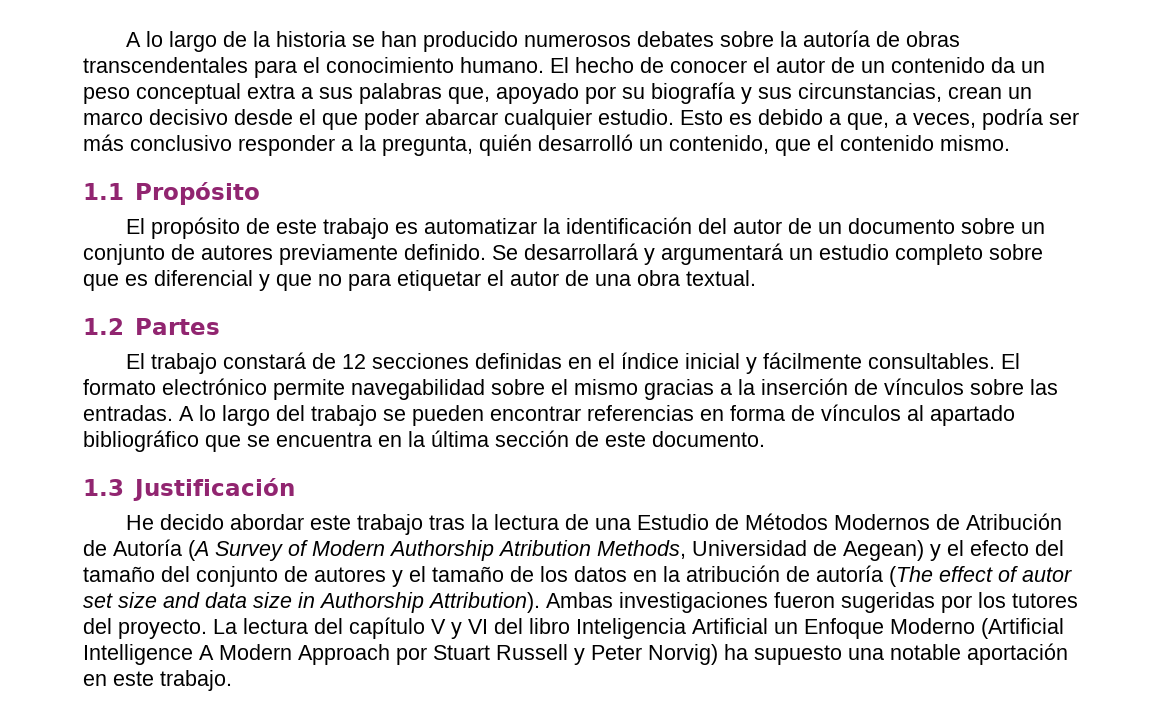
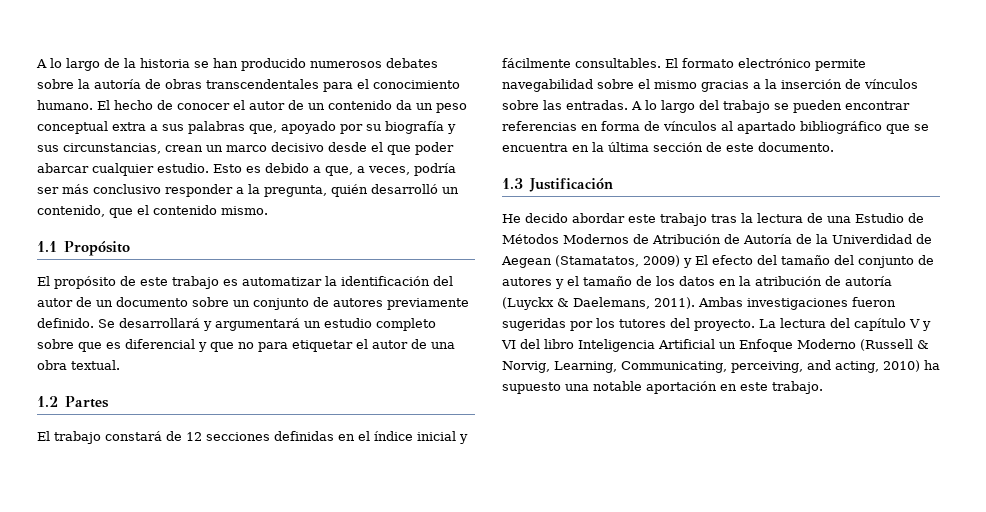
- He decido abordar este trabajo tras la lectura de una Estudio de Métodos Modernos de Atribución de Autoría (A Survey of Modern Authorship Atribution Methods, Universidad de Aegean) y el efecto del tamaño del conjunto de autores y el tamaño de los datos en la atribución de autoría (The effect of autor set size and data size in Authorship Attribution).
+ He decido abordar este trabajo tras la lectura de una Estudio de Métodos Modernos de Atribución de Autoría de la Univerdidad de Aegean (Stamatatos, 2009) y El efecto del tamaño del conjunto de autores y el tamaño de los datos en la atribución de autoría (Luyckx & Daelemans, 2011).
- La lectura del capítulo V y VI del libro Inteligencia Artificial un Enfoque Moderno (Artificial Intelligence A Modern Approach por Stuart Russell y Peter Norvig) ha supuesto una notable aportación en este trabajo.
+ La lectura del capítulo V y VI del libro Inteligencia Artificial un Enfoque Moderno (Russell & Norvig, Learning, Communicating, perceiving, and acting, 2010) ha supuesto una notable aportación en este trabajo.

